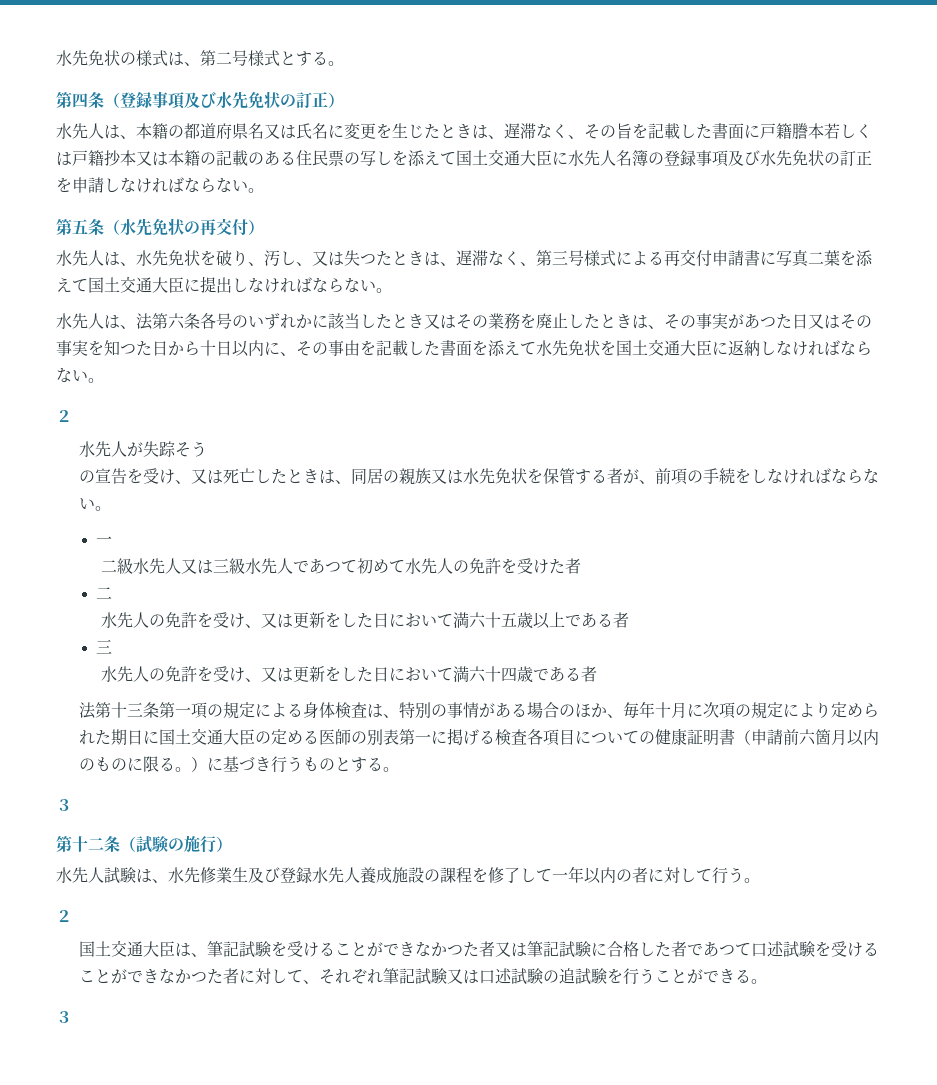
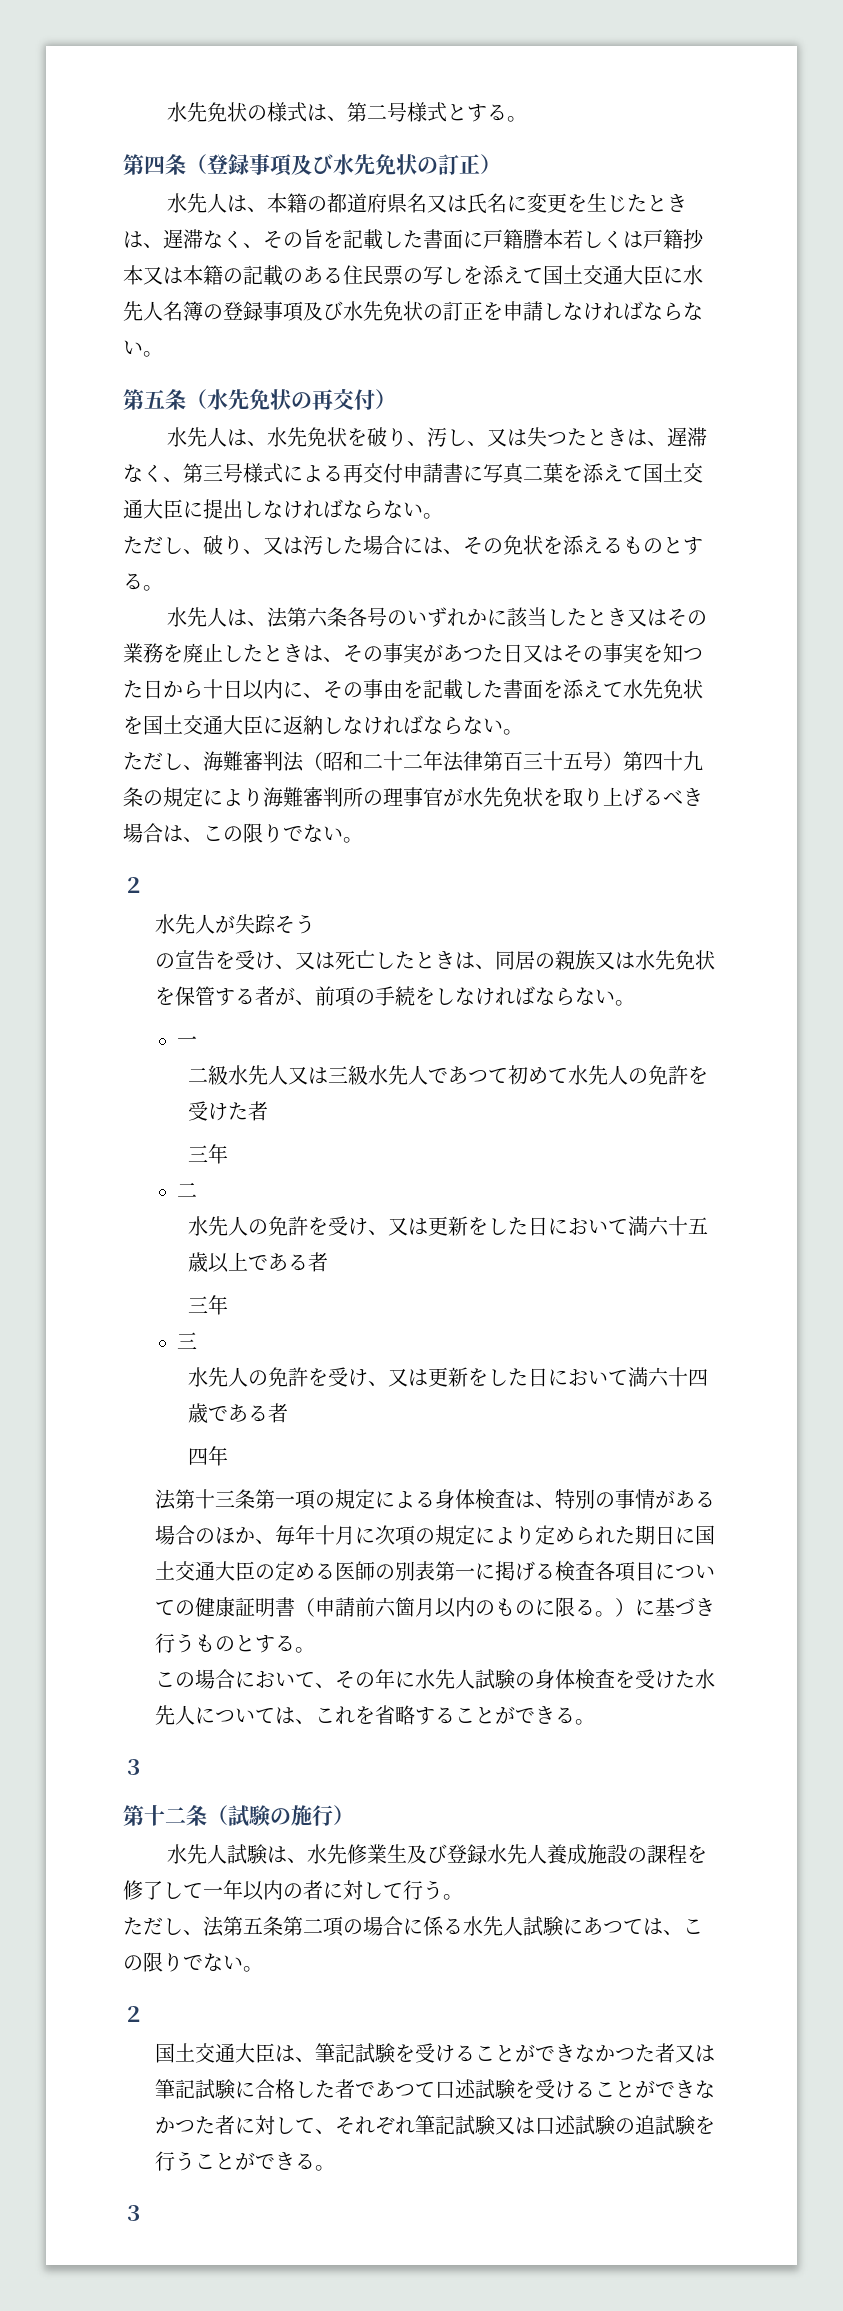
+ ただし、破り、又は汚した場合には、その免状を添えるものとする。
+ ただし、海難審判法（昭和二十二年法律第百三十五号）第四十九条の規定により海難審判所の理事官が水先免状を取り上げるべき場合は、この限りでない。
  二級水先人又は三級水先人であつて初めて水先人の免許を受けた者
+ 三年
  水先人の免許を受け、又は更新をした日において満六十五歳以上である者
+ 三年
+ 四年
+ この場合において、その年に水先人試験の身体検査を受けた水先人については、これを省略することができる。
+ ただし、法第五条第二項の場合に係る水先人試験にあつては、この限りでない。

